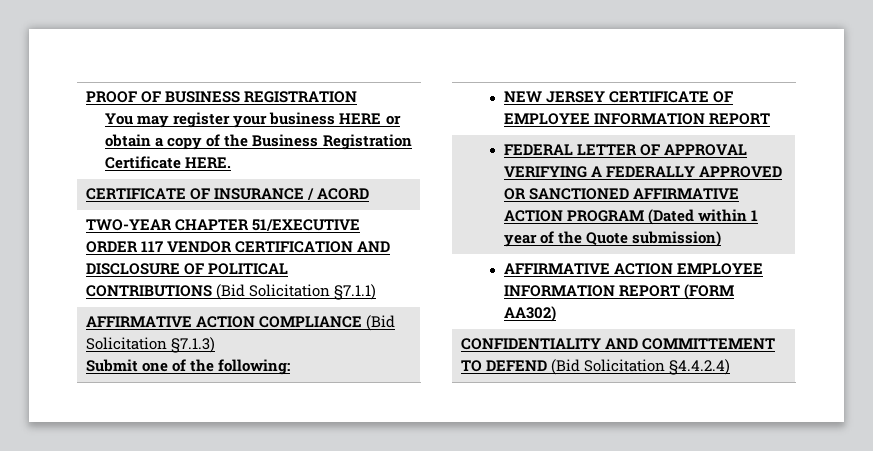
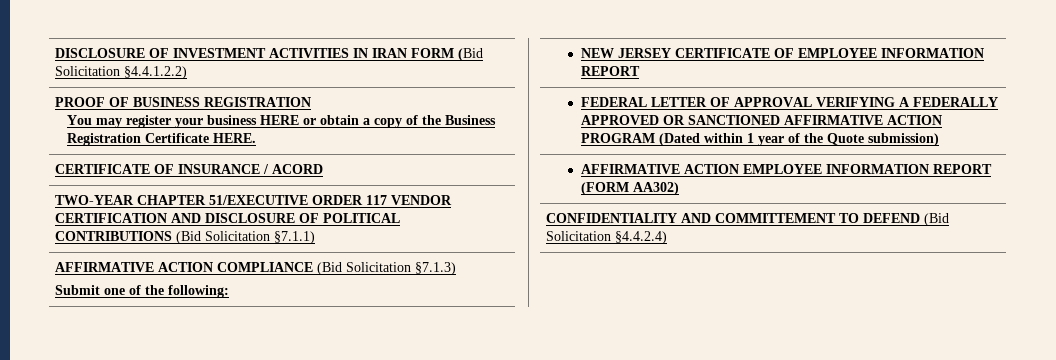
+ DISCLOSURE OF INVESTMENT ACTIVITIES IN IRAN FORM (Bid Solicitation §4.4.1.2.2)

